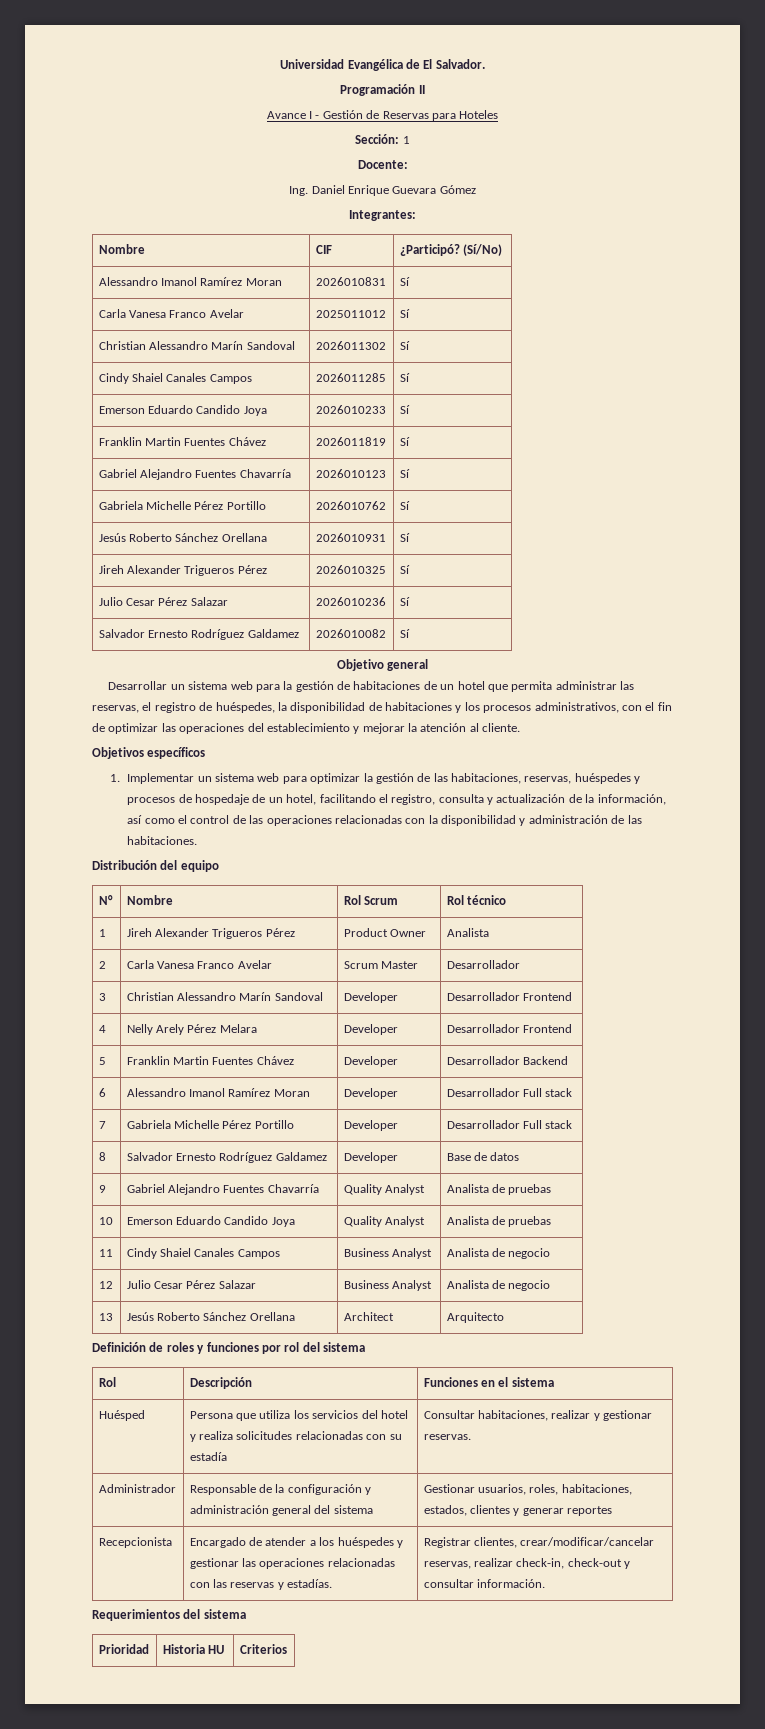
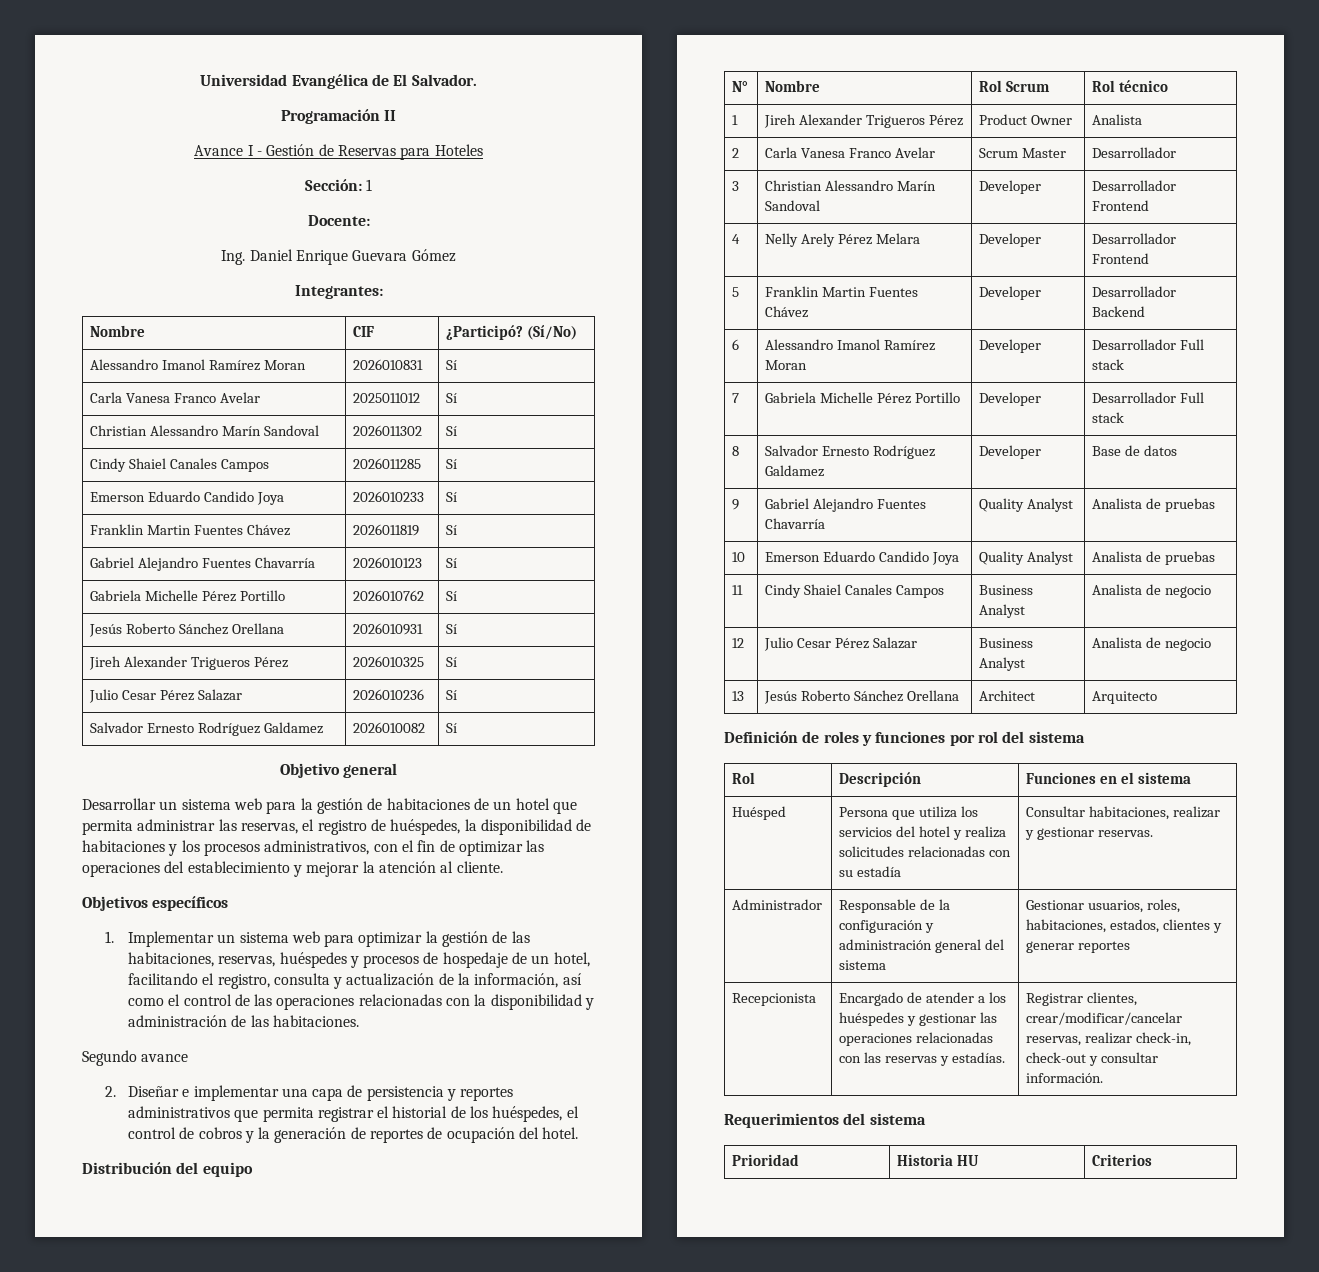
+ Segundo avance
+ 2. Diseñar e implementar una capa de persistencia y reportes administrativos que permita registrar el historial de los huéspedes, el control de cobros y la generación de reportes de ocupación del hotel.

